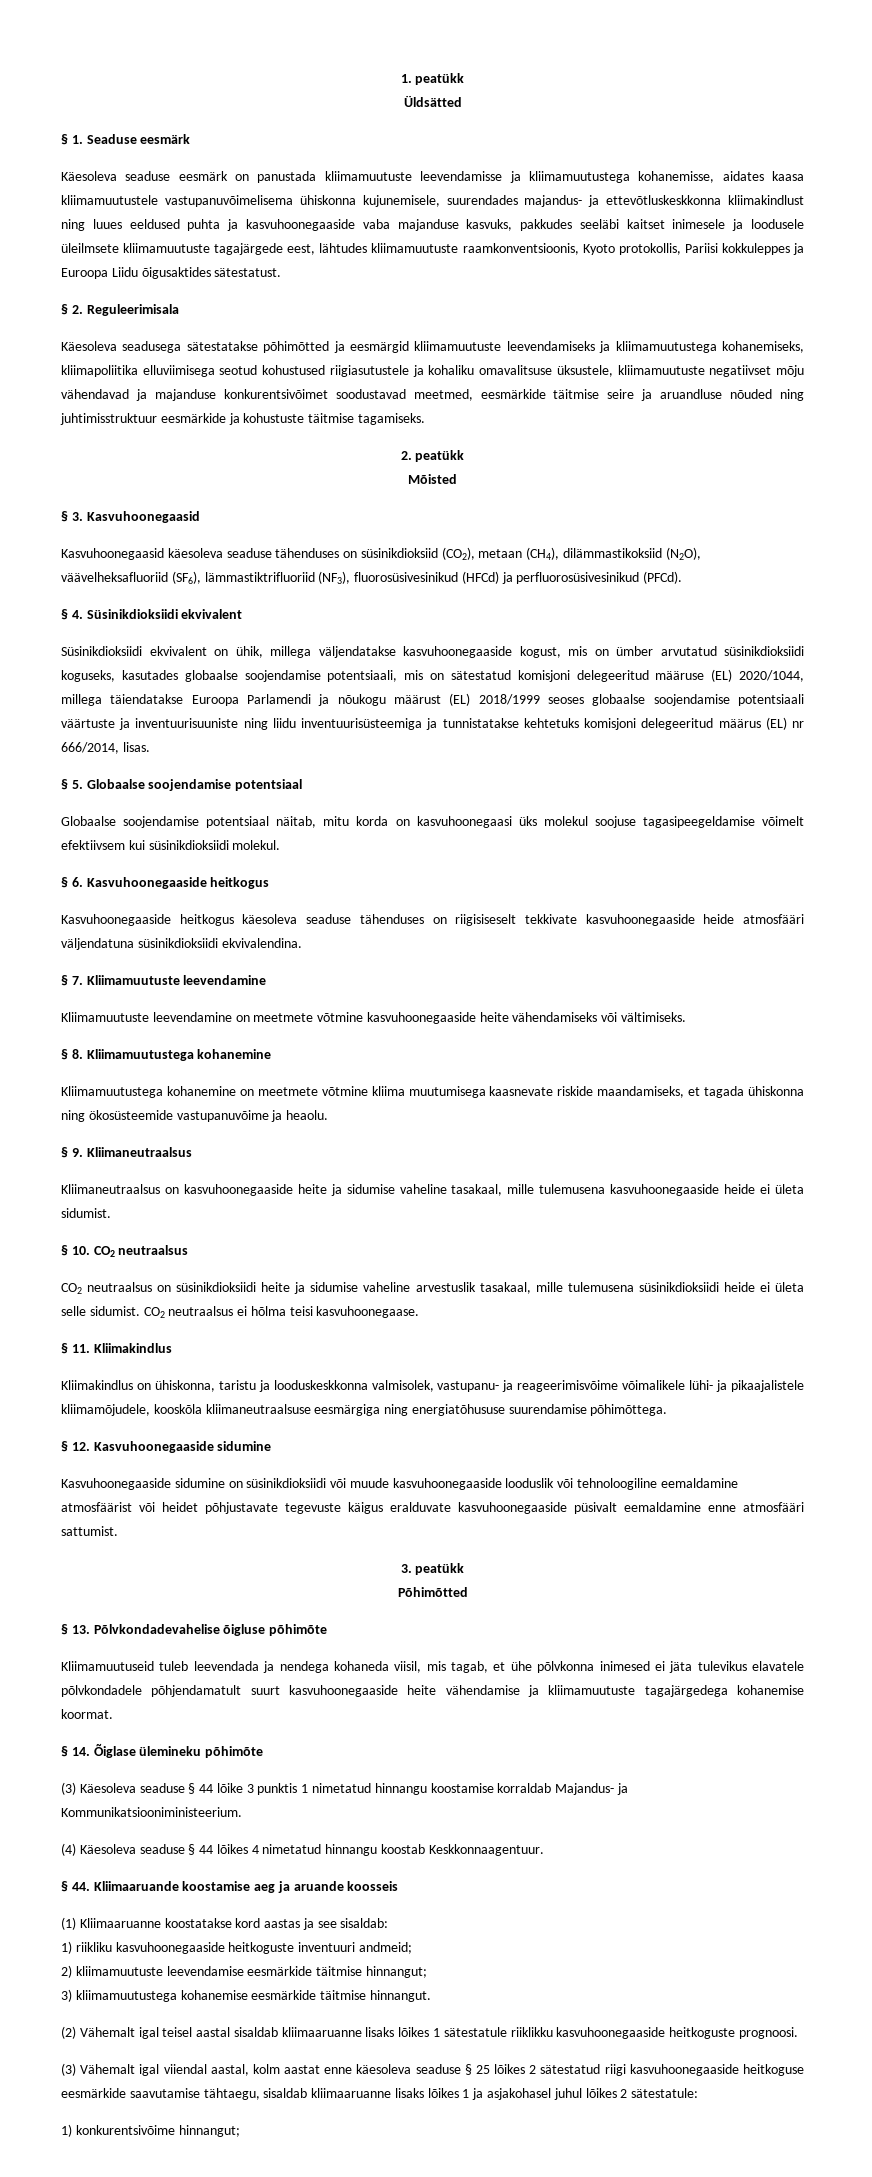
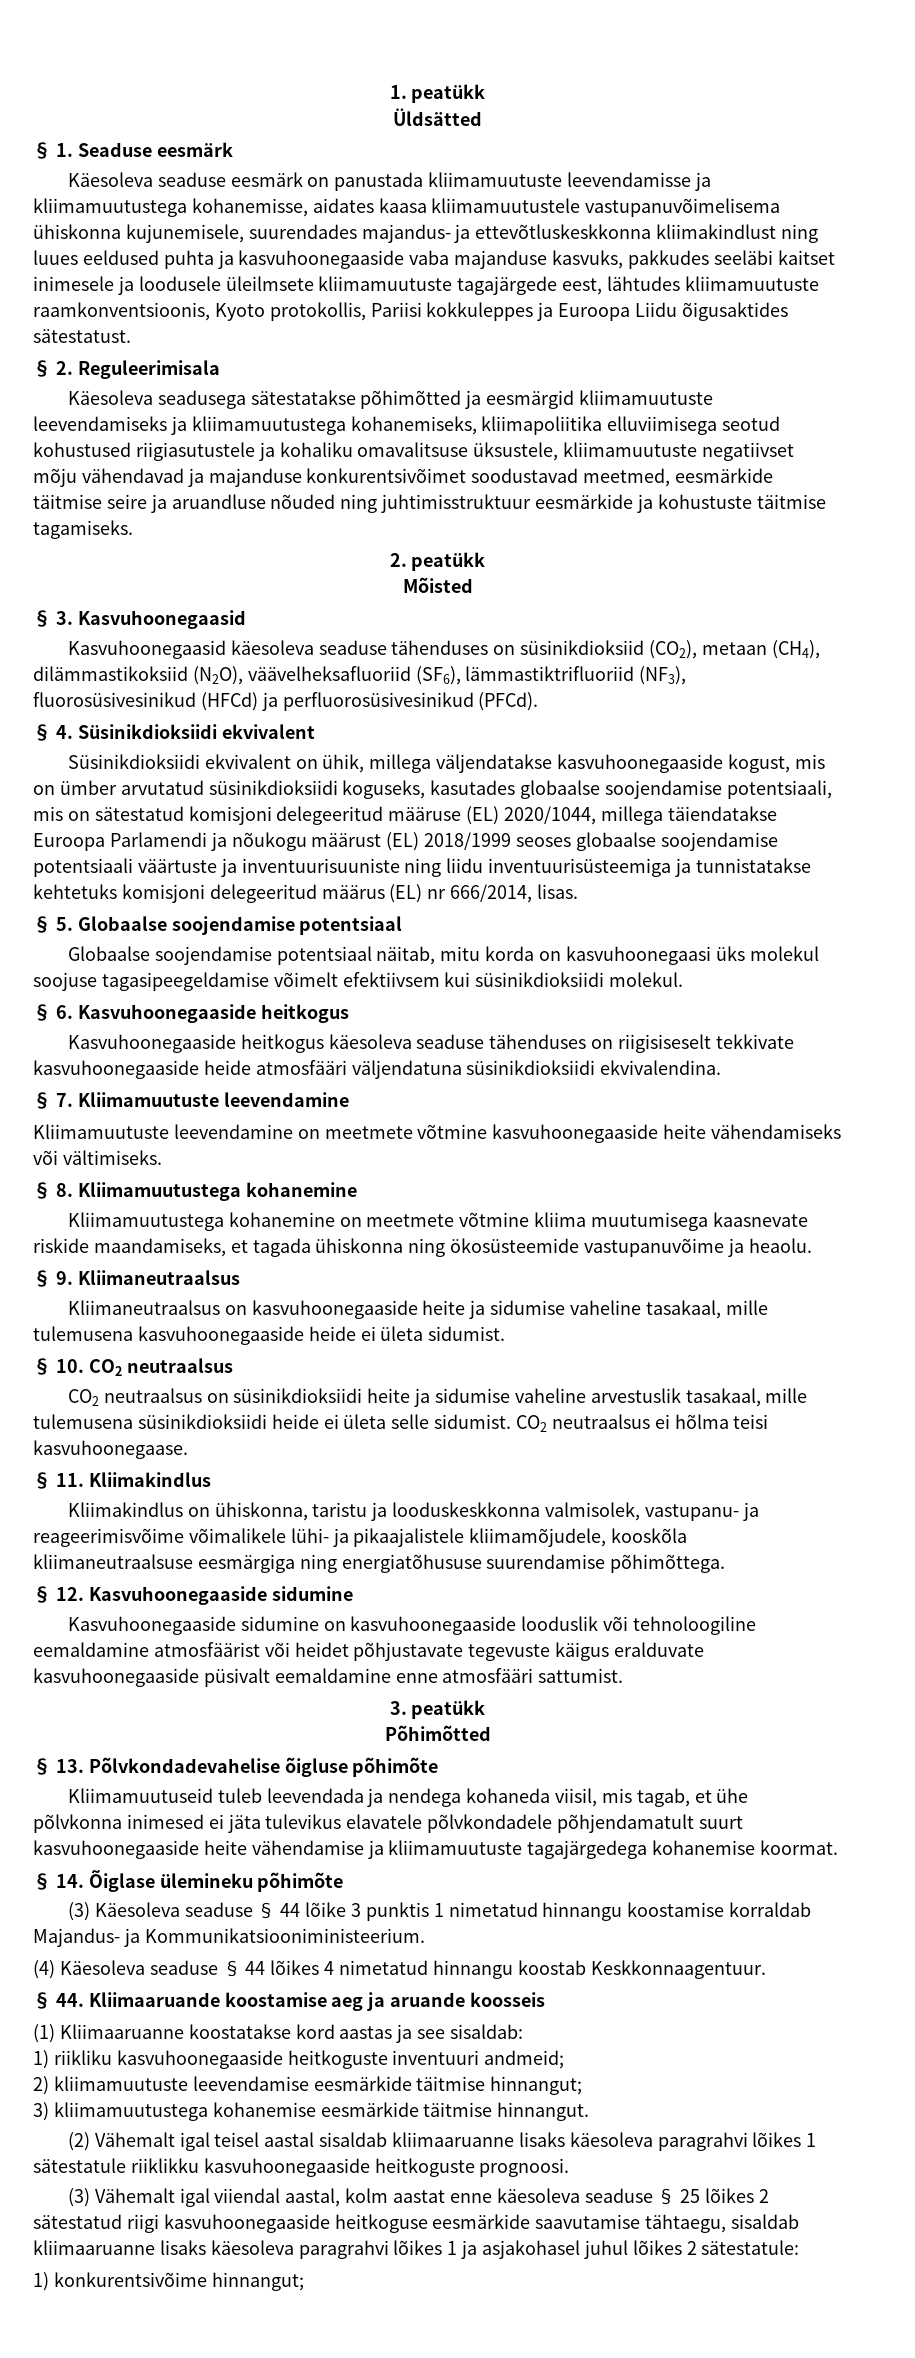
- Kasvuhoonegaaside sidumine on süsinikdioksiidi või muude kasvuhoonegaaside looduslik või tehnoloogiline eemaldamine atmosfäärist või heidet põhjustavate tegevuste käigus eralduvate kasvuhoonegaaside püsivalt eemaldamine enne atmosfääri sattumist.
+ Kasvuhoonegaaside sidumine on kasvuhoonegaaside looduslik või tehnoloogiline eemaldamine atmosfäärist või heidet põhjustavate tegevuste käigus eralduvate kasvuhoonegaaside püsivalt eemaldamine enne atmosfääri sattumist.
- (2) Vähemalt igal teisel aastal sisaldab kliimaaruanne lisaks lõikes 1 sätestatule riiklikku kasvuhoonegaaside heitkoguste prognoosi.
+ (2) Vähemalt igal teisel aastal sisaldab kliimaaruanne lisaks käesoleva paragrahvi lõikes 1 sätestatule riiklikku kasvuhoonegaaside heitkoguste prognoosi.
- (3) Vähemalt igal viiendal aastal, kolm aastat enne käesoleva seaduse § 25 lõikes 2 sätestatud riigi kasvuhoonegaaside heitkoguse eesmärkide saavutamise tähtaegu, sisaldab kliimaaruanne lisaks lõikes 1 ja asjakohasel juhul lõikes 2 sätestatule:
+ (3) Vähemalt igal viiendal aastal, kolm aastat enne käesoleva seaduse § 25 lõikes 2 sätestatud riigi kasvuhoonegaaside heitkoguse eesmärkide saavutamise tähtaegu, sisaldab kliimaaruanne lisaks käesoleva paragrahvi lõikes 1 ja asjakohasel juhul lõikes 2 sätestatule:

